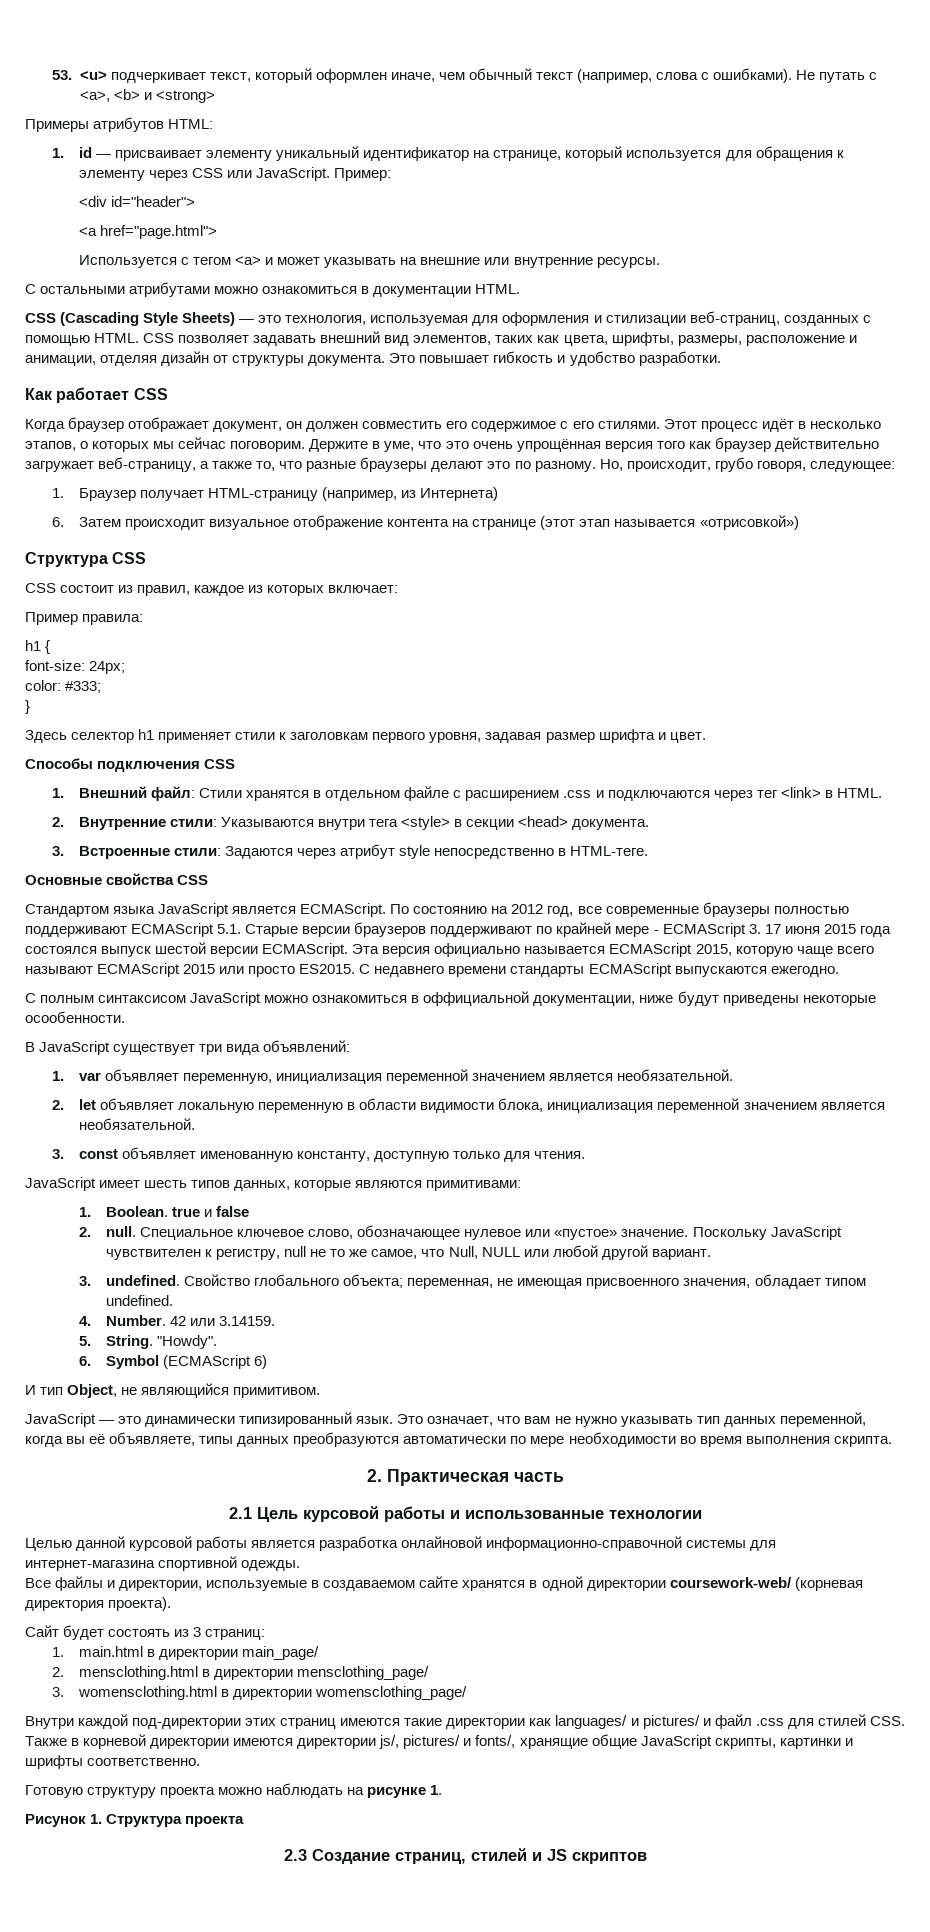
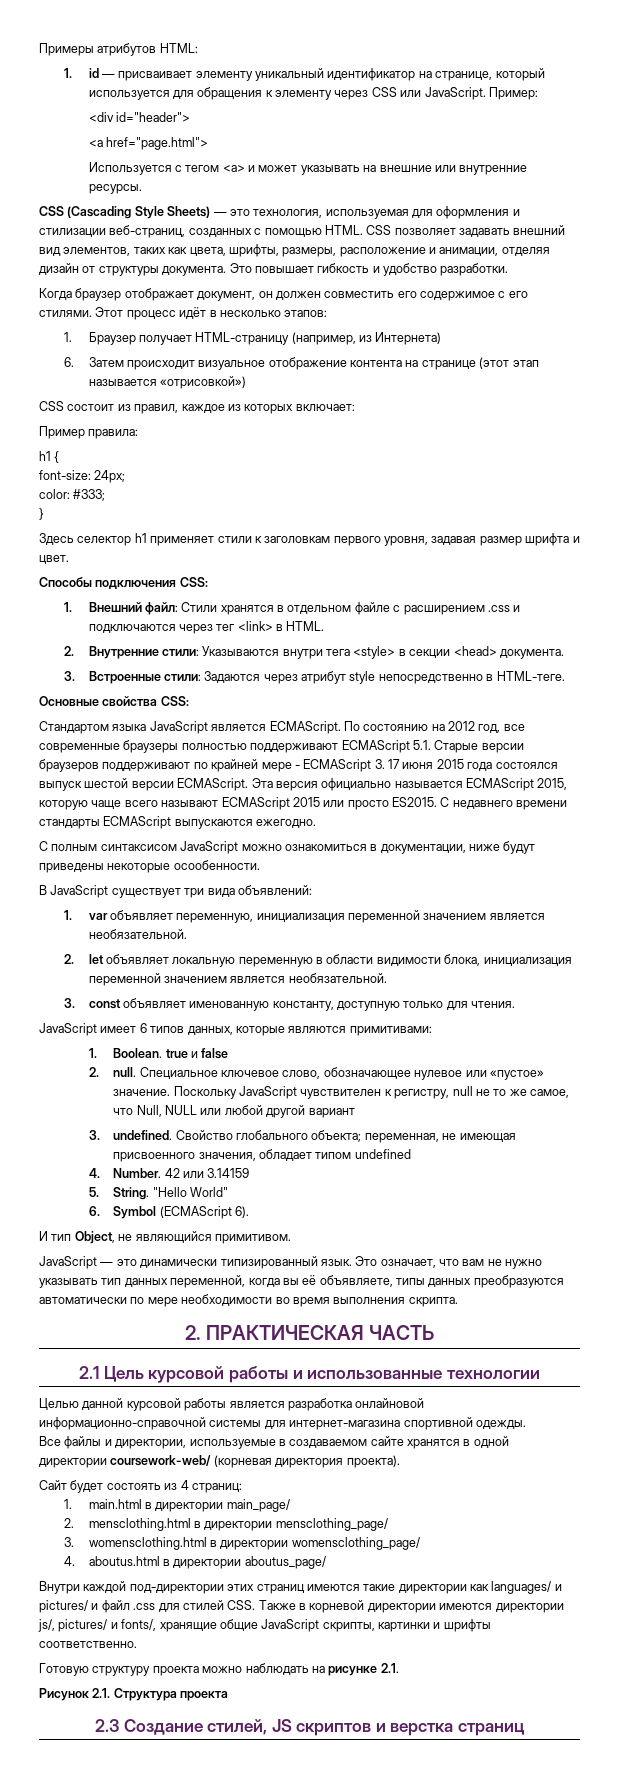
- 53. <u> подчеркивает текст, который оформлен иначе, чем обычный текст (например, слова с ошибками). Не путать с <a>, <b> и <strong>
- С остальными атрибутами можно ознакомиться в документации HTML.
- Как работает CSS
- Этот процесс идёт в несколько этапов, о которых мы сейчас поговорим. Держите в уме, что это очень упрощённая версия того как браузер действительно загружает веб-страницу, а также то, что разные браузеры делают это по разному. Но, происходит, грубо говоря, следующее:
+ Этот процесс идёт в несколько этапов:
- Структура CSS
- Способы подключения CSS
+ Способы подключения CSS:
- Основные свойства CSS
+ Основные свойства CSS:
- С полным синтаксисом JavaScript можно ознакомиться в оффициальной документации, ниже будут приведены некоторые осообенности.
+ С полным синтаксисом JavaScript можно ознакомиться в документации, ниже будут приведены некоторые осообенности.
- JavaScript имеет шесть типов данных, которые являются примитивами:
+ JavaScript имеет 6 типов данных, которые являются примитивами:
- Поскольку JavaScript чувствителен к регистру, null не то же самое, что Null, NULL или любой другой вариант.
+ Поскольку JavaScript чувствителен к регистру, null не то же самое, что Null, NULL или любой другой вариант
- Свойство глобального объекта; переменная, не имеющая присвоенного значения, обладает типом undefined.
+ Свойство глобального объекта; переменная, не имеющая присвоенного значения, обладает типом undefined
- 42 или 3.14159.
+ 42 или 3.14159
- "Howdy".
+ "Hello World"
- 6. Symbol (ECMAScript 6)
+ 6. Symbol (ECMAScript 6).
- 2. Практическая часть
+ 2. ПРАКТИЧЕСКАЯ ЧАСТЬ
- Сайт будет состоять из 3 страниц:
+ Сайт будет состоять из 4 страниц:
+ 4. aboutus.html в директории aboutus_page/
- Готовую структуру проекта можно наблюдать на рисунке 1.
+ Готовую структуру проекта можно наблюдать на рисунке 2.1.
- Рисунок 1. Структура проекта
+ Рисунок 2.1. Структура проекта
- 2.3 Создание страниц, стилей и JS скриптов
+ 2.3 Создание стилей, JS скриптов и верстка страниц

